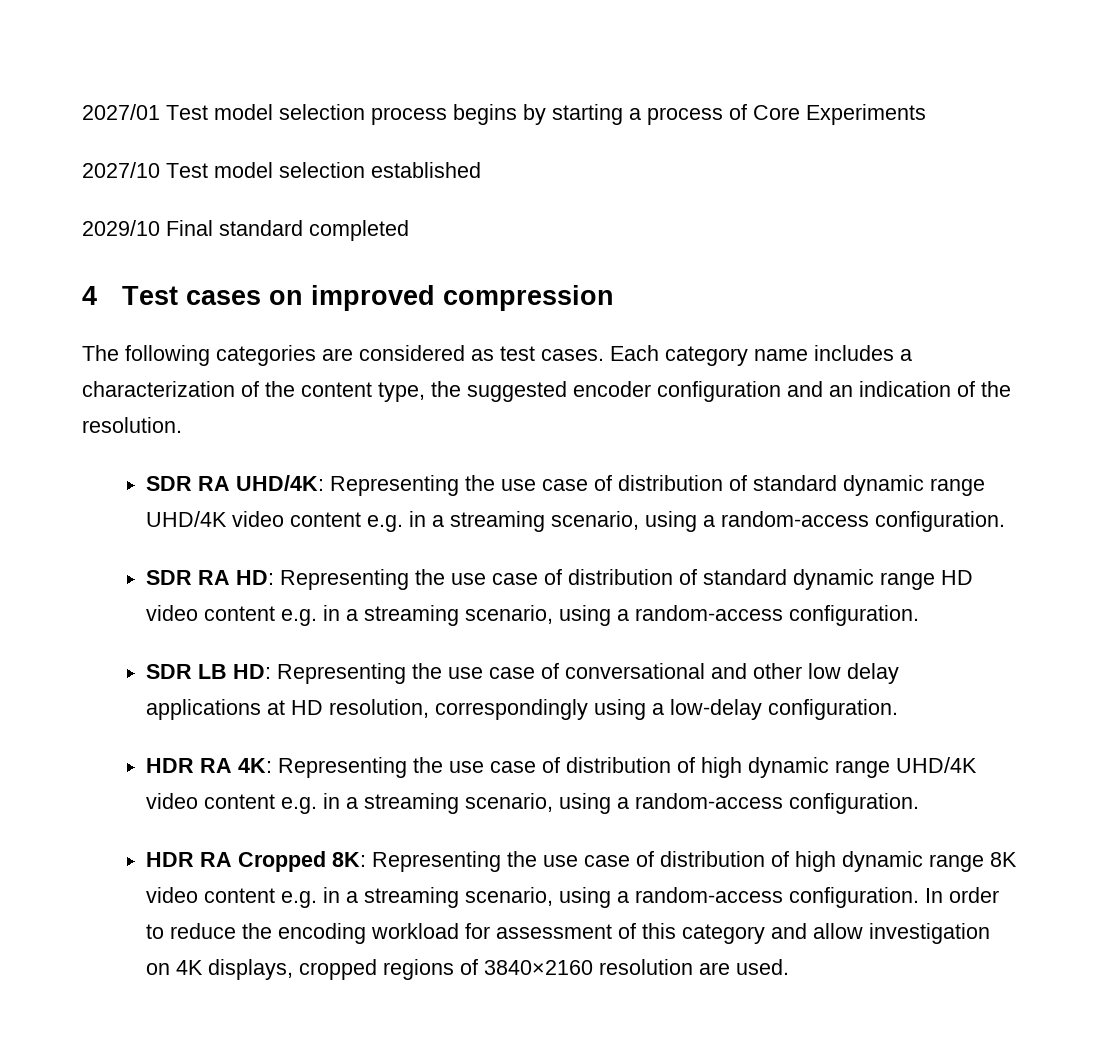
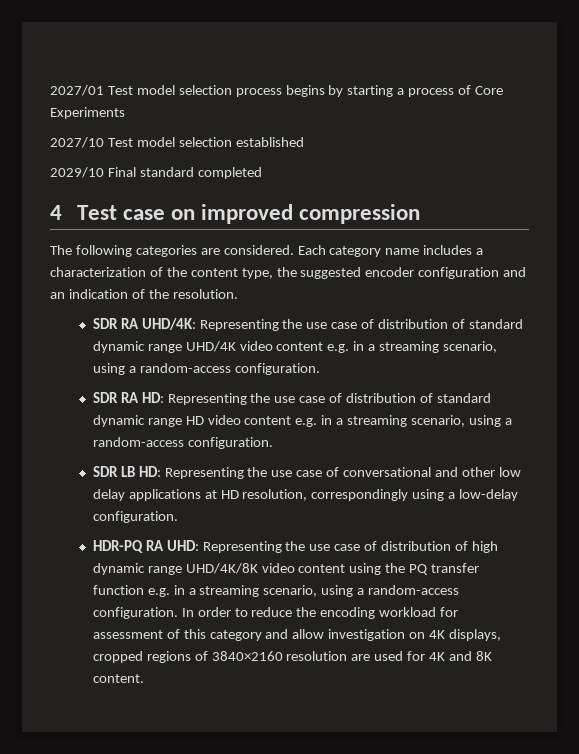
- 4 Test cases on improved compression
+ 4 Test case on improved compression
- The following categories are considered as test cases.
+ The following categories are considered.
- HDR RA 4K: Representing the use case of distribution of high dynamic range UHD/4K video content e.g. in a streaming scenario, using a random-access configuration.
- HDR RA Cropped 8K: Representing the use case of distribution of high dynamic range 8K video content e.g. in a streaming scenario, using a random-access configuration.
+ HDR-PQ RA UHD: Representing the use case of distribution of high dynamic range UHD/4K/8K video content using the PQ transfer function e.g. in a streaming scenario, using a random-access configuration.
- In order to reduce the encoding workload for assessment of this category and allow investigation on 4K displays, cropped regions of 3840×2160 resolution are used.
+ In order to reduce the encoding workload for assessment of this category and allow investigation on 4K displays, cropped regions of 3840×2160 resolution are used for 4K and 8K content.

